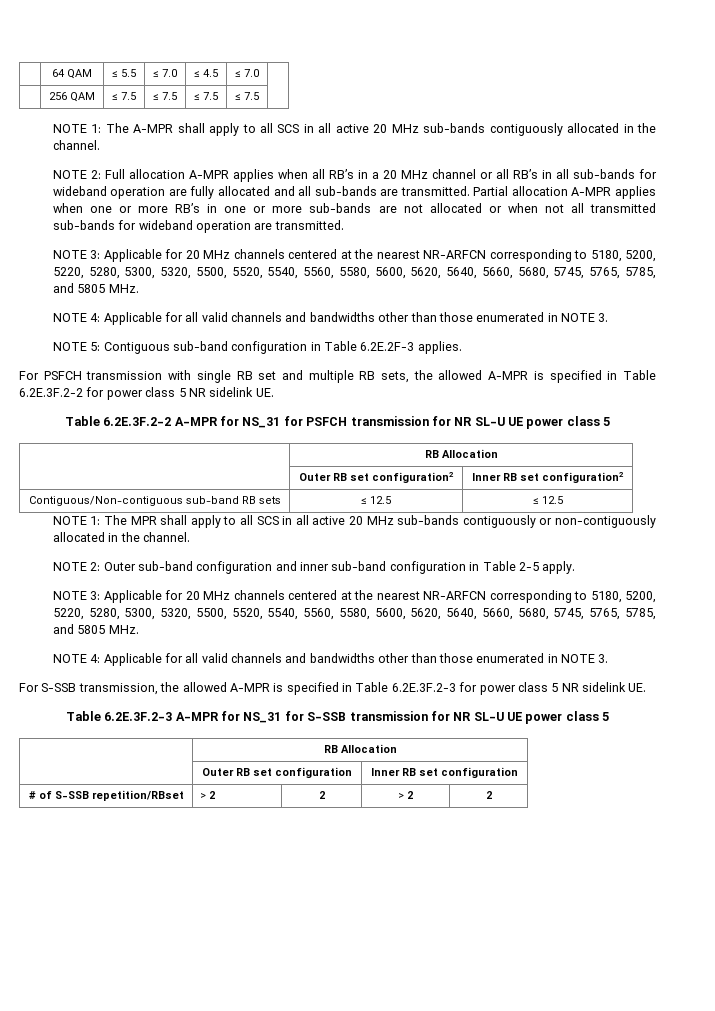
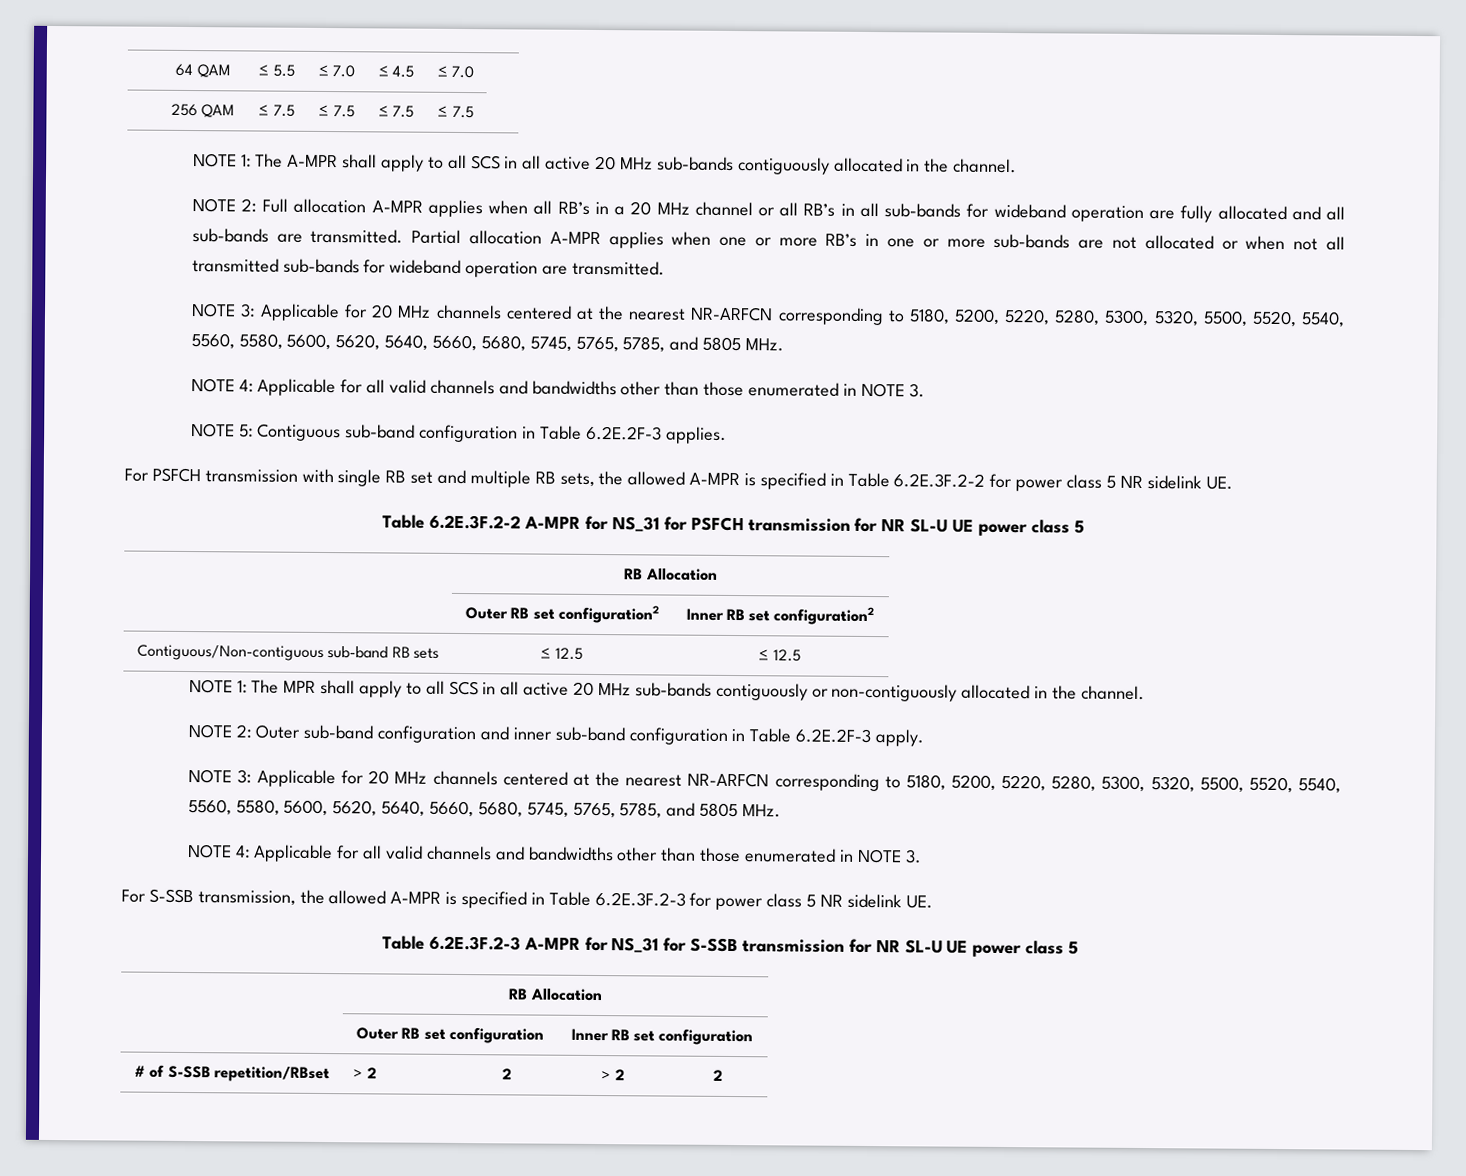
- NOTE 2: Outer sub-band configuration and inner sub-band configuration in Table 2-5 apply.
+ NOTE 2: Outer sub-band configuration and inner sub-band configuration in Table 6.2E.2F-3 apply.

